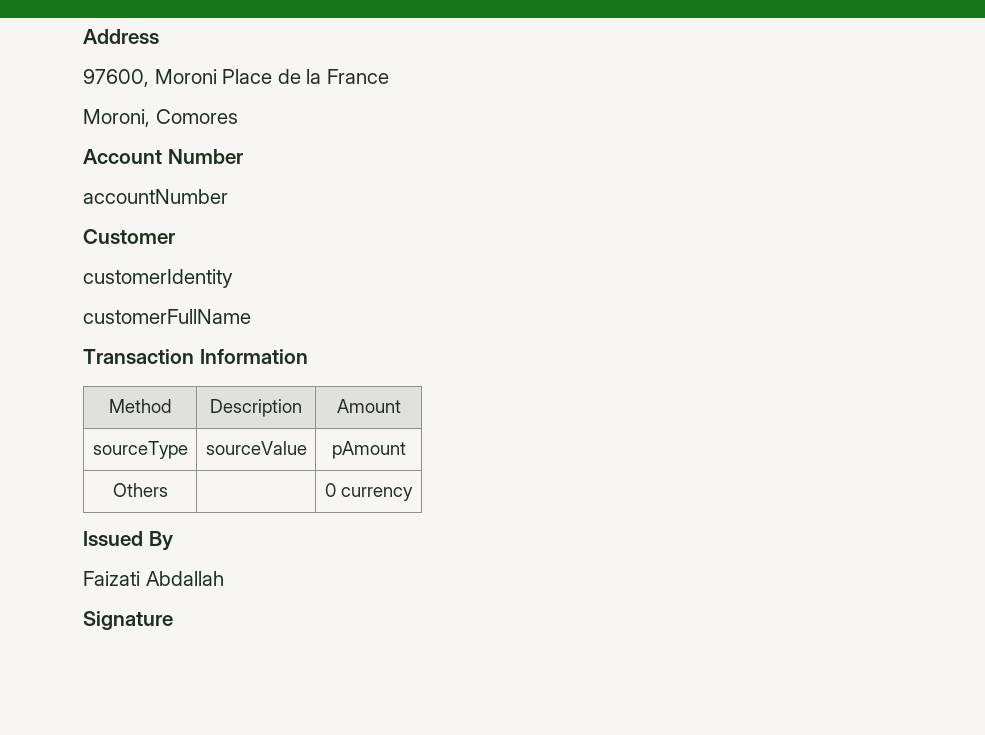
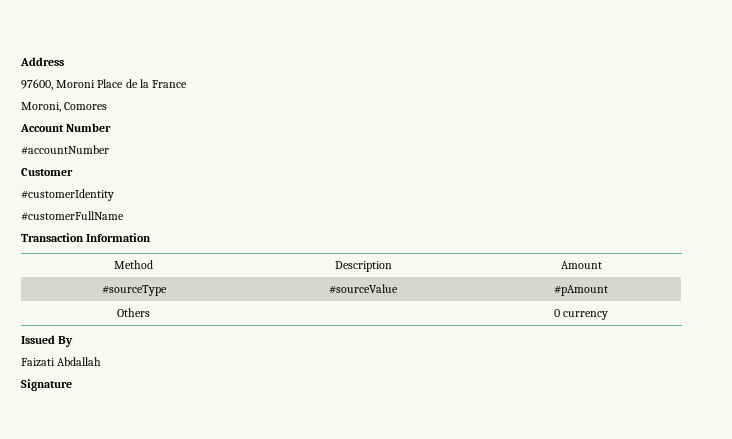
- accountNumber
+ #accountNumber
- customerIdentity
- customerFullName
+ #customerIdentity
+ #customerFullName
- sourceType | sourceValue | pAmount
+ #sourceType | #sourceValue | #pAmount

